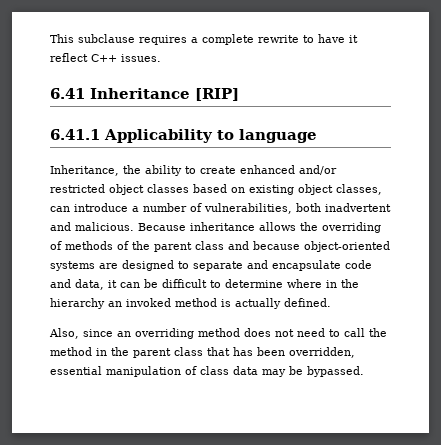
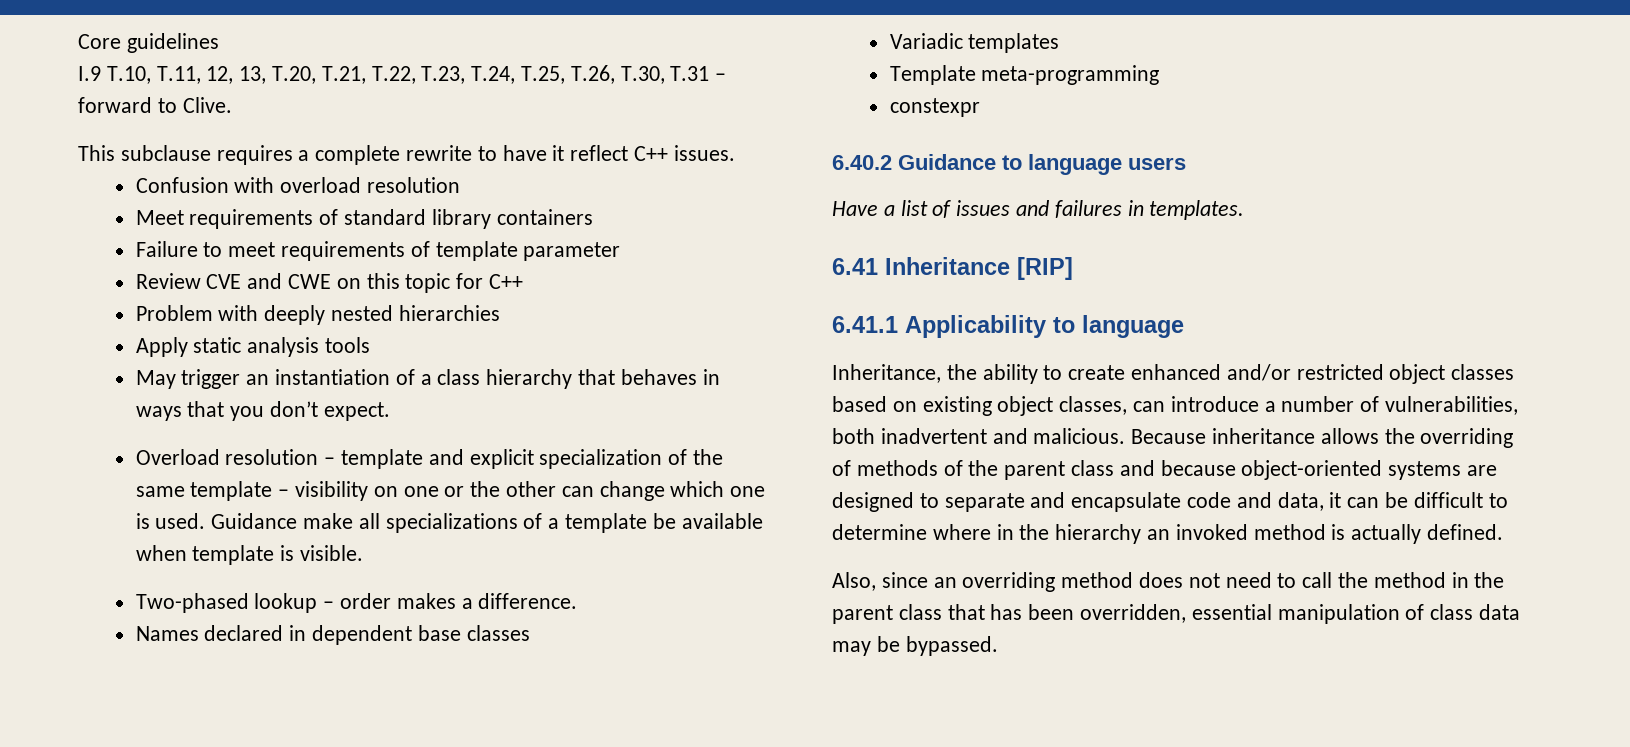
+ Core guidelines
+ I.9 T.10, T.11, 12, 13, T.20, T.21, T.22, T.23, T.24, T.25, T.26, T.30, T.31 – forward to Clive.
+ Confusion with overload resolution
+ Meet requirements of standard library containers
+ Failure to meet requirements of template parameter
+ Review CVE and CWE on this topic for C++
+ Problem with deeply nested hierarchies
+ Apply static analysis tools
+ May trigger an instantiation of a class hierarchy that behaves in ways that you don’t expect.
+ Overload resolution – template and explicit specialization of the same template – visibility on one or the other can change which one is used. Guidance make all specializations of a template be available when template is visible.
+ Two-phased lookup – order makes a difference.
+ Names declared in dependent base classes
+ Variadic templates
+ Template meta-programming
+ constexpr
+ 6.40.2 Guidance to language users
+ Have a list of issues and failures in templates.

